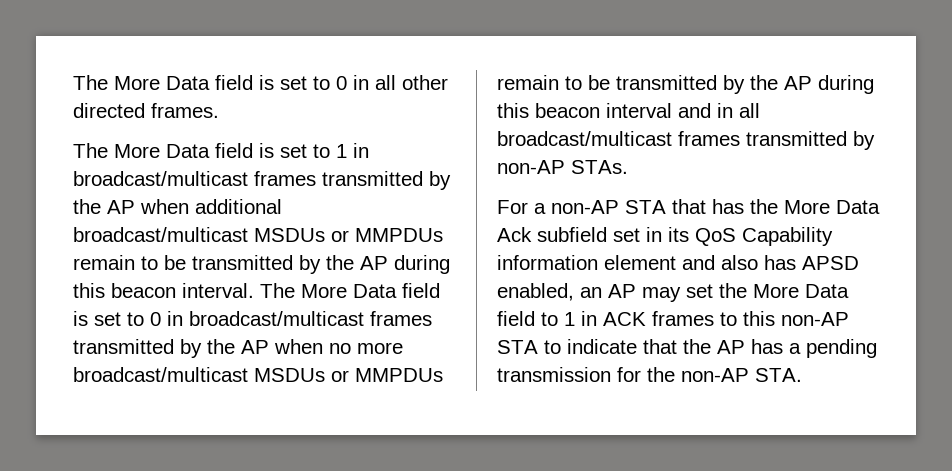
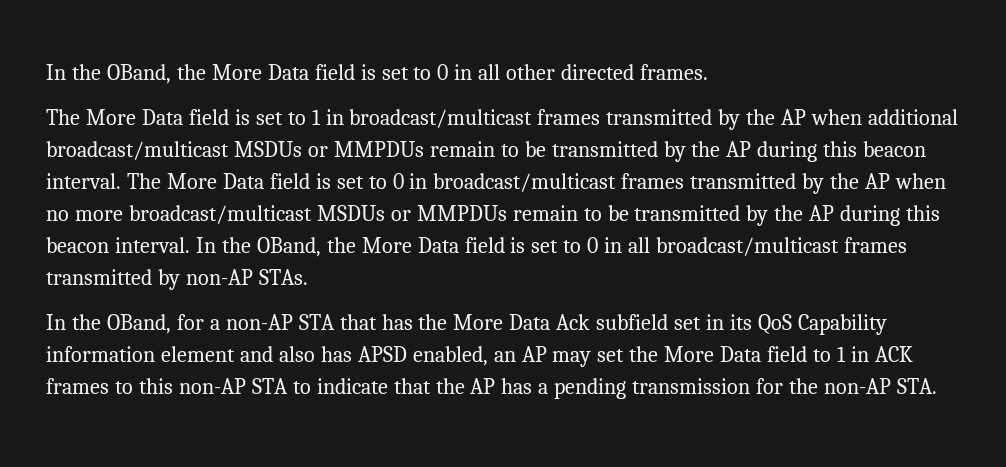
- The More Data field is set to 0 in all other directed frames.
+ In the OBand, the More Data field is set to 0 in all other directed frames.
- The More Data field is set to 0 in broadcast/multicast frames transmitted by the AP when no more broadcast/multicast MSDUs or MMPDUs remain to be transmitted by the AP during this beacon interval and in all broadcast/multicast frames transmitted by non-AP STAs.
+ The More Data field is set to 0 in broadcast/multicast frames transmitted by the AP when no more broadcast/multicast MSDUs or MMPDUs remain to be transmitted by the AP during this beacon interval. In the OBand, the More Data field is set to 0 in all broadcast/multicast frames transmitted by non-AP STAs.
- For a non-AP STA that has the More Data Ack subfield set in its QoS Capability information element and also has APSD enabled, an AP may set the More Data field to 1 in ACK frames to this non-AP STA to indicate that the AP has a pending transmission for the non-AP STA.
+ In the OBand, for a non-AP STA that has the More Data Ack subfield set in its QoS Capability information element and also has APSD enabled, an AP may set the More Data field to 1 in ACK frames to this non-AP STA to indicate that the AP has a pending transmission for the non-AP STA.

